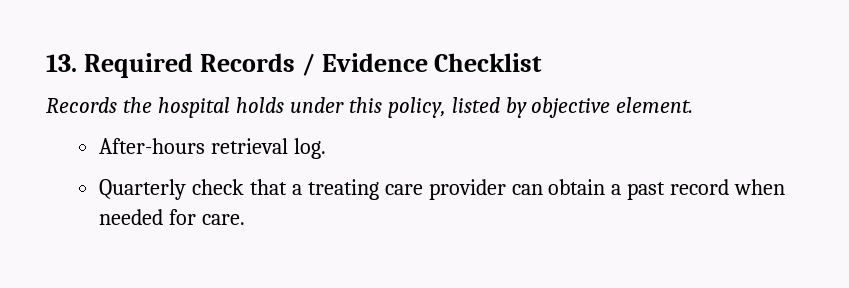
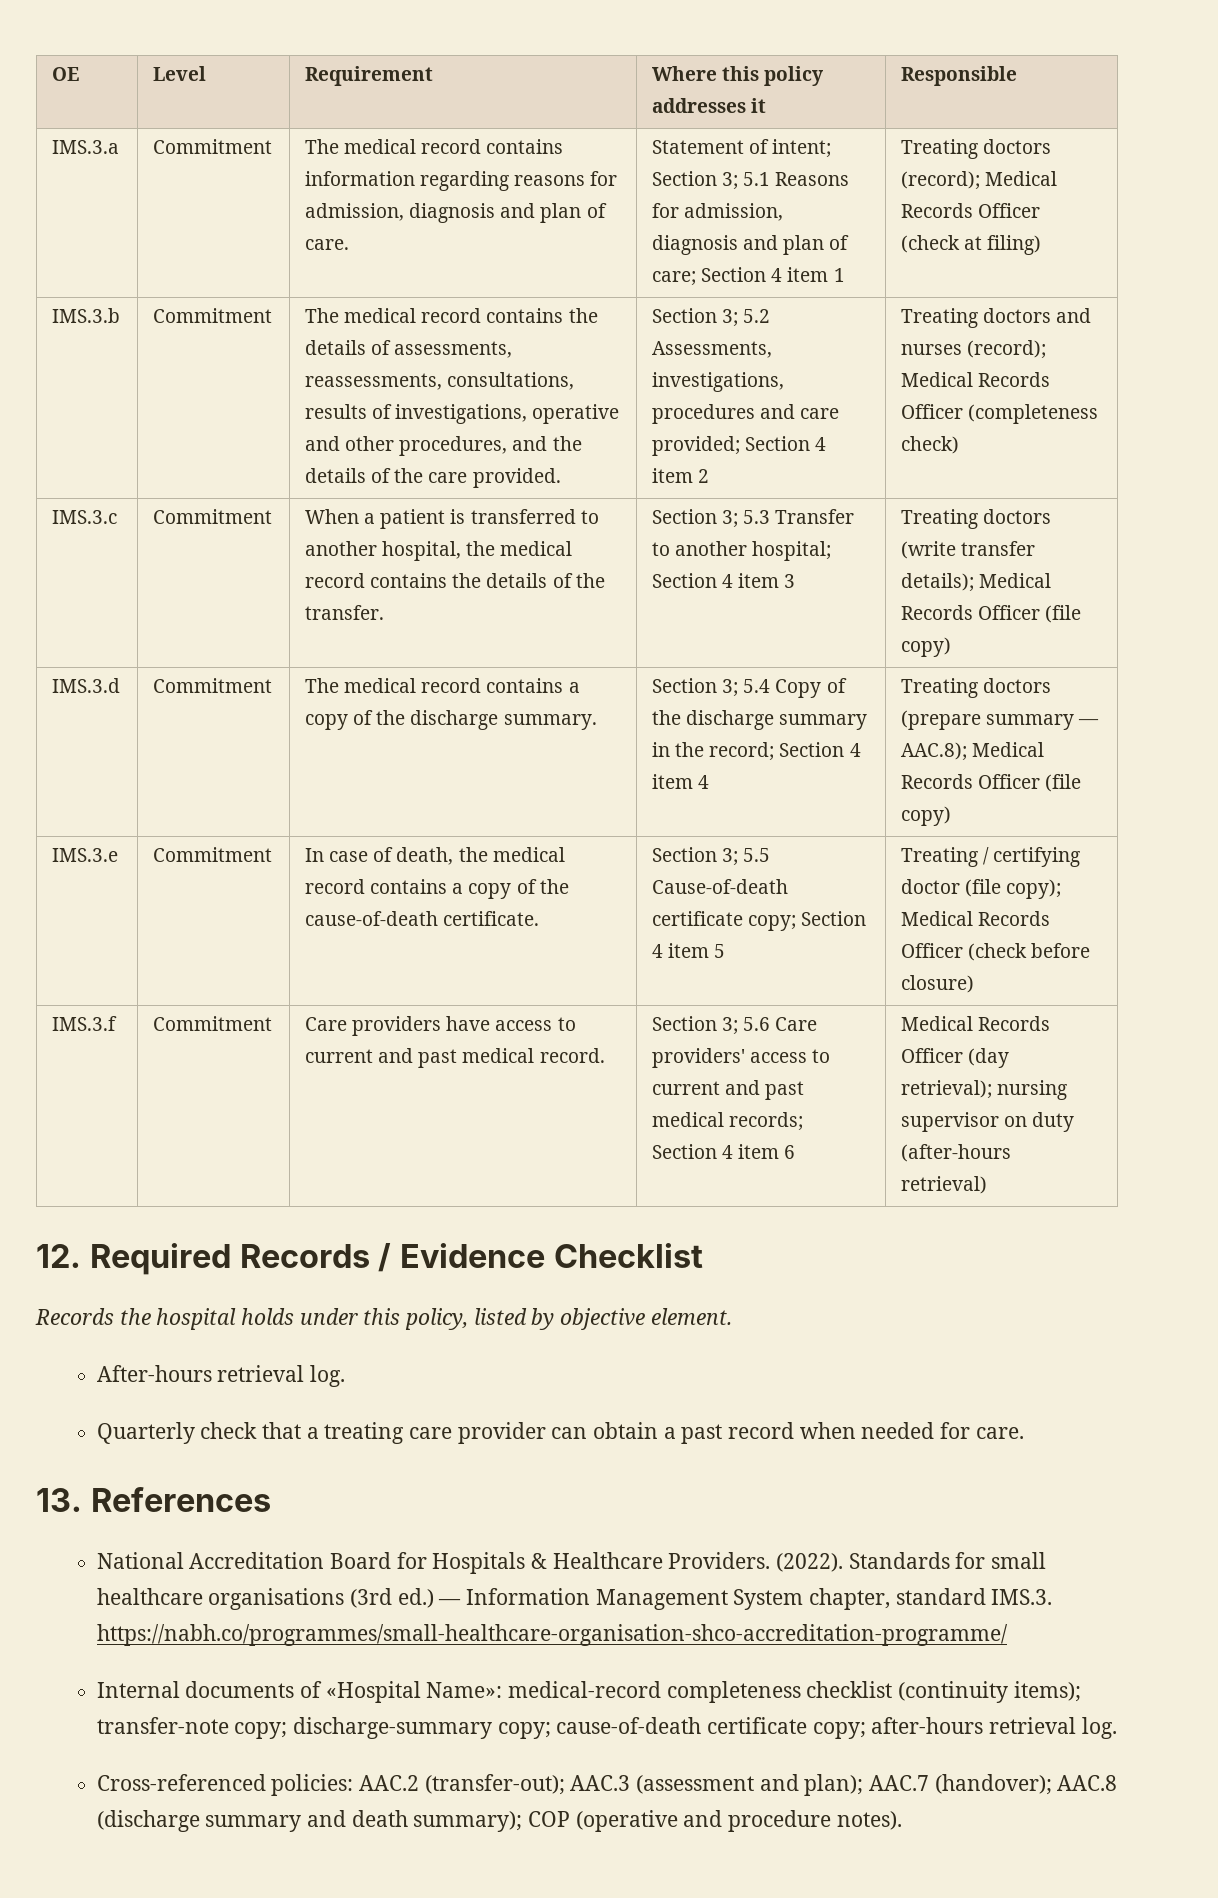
- 13. Required Records / Evidence Checklist
+ OE | Level | Requirement | Where this policy addresses it | Responsible
+ IMS.3.a | Commitment | The medical record contains information regarding reasons for admission, diagnosis and plan of care. | Statement of intent; Section 3; 5.1 Reasons for admission, diagnosis and plan of care; Section 4 item 1 | Treating doctors (record); Medical Records Officer (check at filing)
+ IMS.3.b | Commitment | The medical record contains the details of assessments, reassessments, consultations, results of investigations, operative and other procedures, and the details of the care provided. | Section 3; 5.2 Assessments, investigations, procedures and care provided; Section 4 item 2 | Treating doctors and nurses (record); Medical Records Officer (completeness check)
+ IMS.3.c | Commitment | When a patient is transferred to another hospital, the medical record contains the details of the transfer. | Section 3; 5.3 Transfer to another hospital; Section 4 item 3 | Treating doctors (write transfer details); Medical Records Officer (file copy)
+ IMS.3.d | Commitment | The medical record contains a copy of the discharge summary. | Section 3; 5.4 Copy of the discharge summary in the record; Section 4 item 4 | Treating doctors (prepare summary — AAC.8); Medical Records Officer (file copy)
+ IMS.3.e | Commitment | In case of death, the medical record contains a copy of the cause-of-death certificate. | Section 3; 5.5 Cause-of-death certificate copy; Section 4 item 5 | Treating / certifying doctor (file copy); Medical Records Officer (check before closure)
+ IMS.3.f | Commitment | Care providers have access to current and past medical record. | Section 3; 5.6 Care providers' access to current and past medical records; Section 4 item 6 | Medical Records Officer (day retrieval); nursing supervisor on duty (after-hours retrieval)
+ 12. Required Records / Evidence Checklist
+ 13. References
+ National Accreditation Board for Hospitals & Healthcare Providers. (2022). Standards for small healthcare organisations (3rd ed.) — Information Management System chapter, standard IMS.3. https://nabh.co/programmes/small-healthcare-organisation-shco-accreditation-programme/
+ Internal documents of «Hospital Name»: medical-record completeness checklist (continuity items); transfer-note copy; discharge-summary copy; cause-of-death certificate copy; after-hours retrieval log.
+ Cross-referenced policies: AAC.2 (transfer-out); AAC.3 (assessment and plan); AAC.7 (handover); AAC.8 (discharge summary and death summary); COP (operative and procedure notes).

